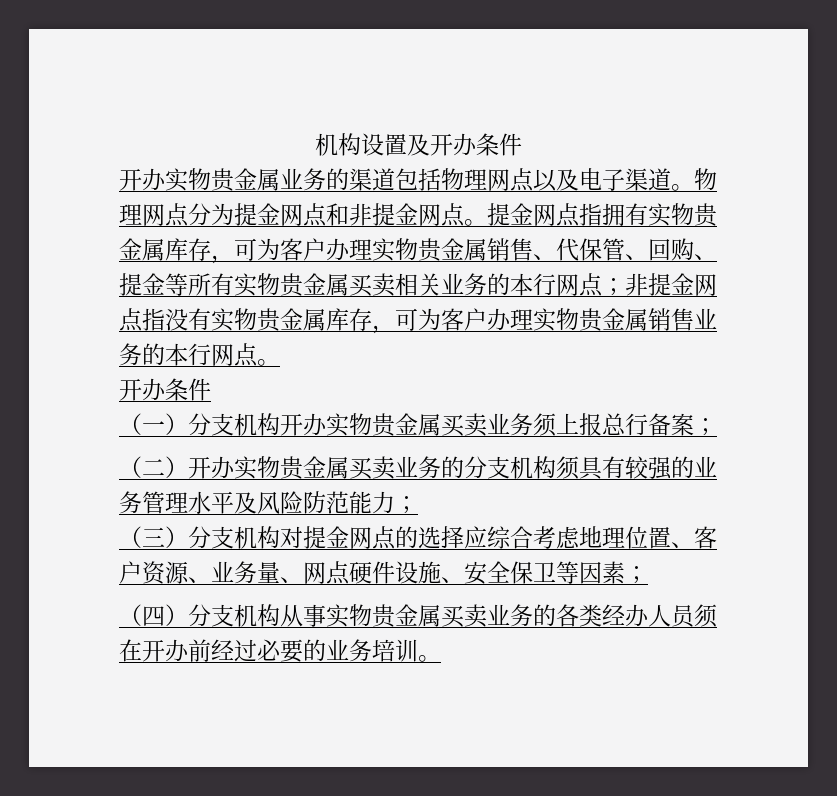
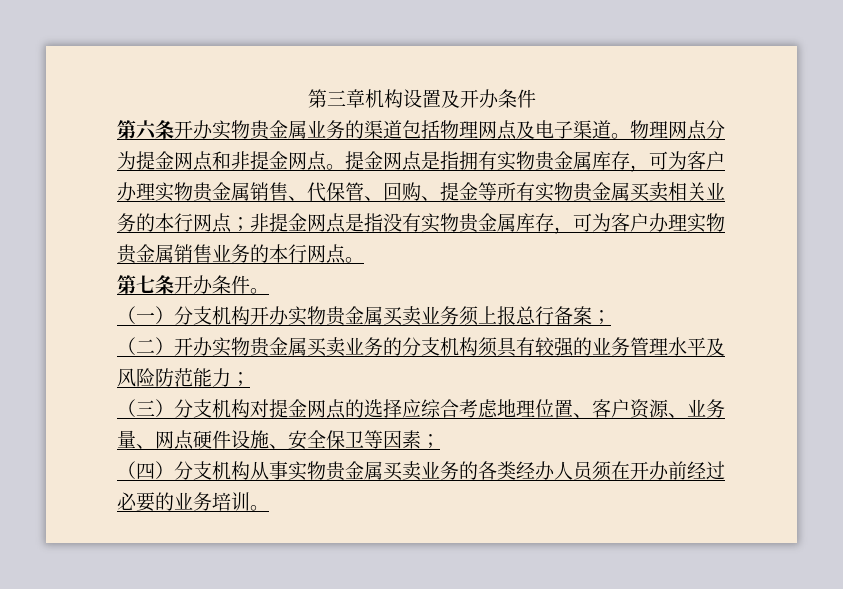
- 机构设置及开办条件
+ 第三章机构设置及开办条件
- 开办实物贵金属业务的渠道包括物理网点以及电子渠道。
+ 第六条开办实物贵金属业务的渠道包括物理网点及电子渠道。
- 提金网点指拥有实物贵金属库存，可为客户办理实物贵金属销售、代保管、回购、提金等所有实物贵金属买卖相关业务的本行网点；非提金网点指没有实物贵金属库存，可为客户办理实物贵金属销售业务的本行网点。
- 开办条件
+ 提金网点是指拥有实物贵金属库存，可为客户办理实物贵金属销售、代保管、回购、提金等所有实物贵金属买卖相关业务的本行网点；非提金网点是指没有实物贵金属库存，可为客户办理实物贵金属销售业务的本行网点。
+ 第七条开办条件。

